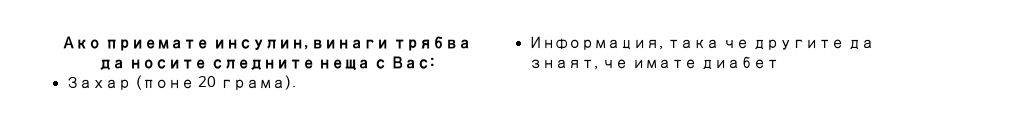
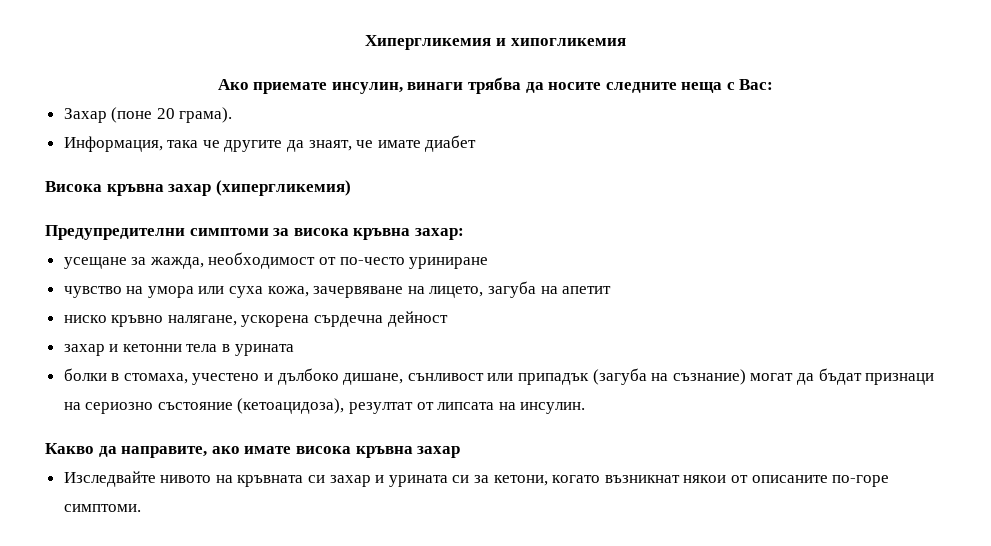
+ Хипергликемия и хипогликемия
+ Висока кръвна захар (хипергликемия)
+ Предупредителни симптоми за висока кръвна захар:
+ усещане за жажда, необходимост от по-често уриниране
+ чувство на умора или суха кожа, зачервяване на лицето, загуба на апетит
+ ниско кръвно налягане, ускорена сърдечна дейност
+ захар и кетонни тела в урината
+ болки в стомаха, учестено и дълбоко дишане, сънливост или припадък (загуба на съзнание) могат да бъдат признаци на сериозно състояние (кетоацидоза), резултат от липсата на инсулин.
+ Какво да направите, ако имате висока кръвна захар
+ Изследвайте нивото на кръвната си захар и урината си за кетони, когато възникнат някои от описаните по-горе симптоми.

